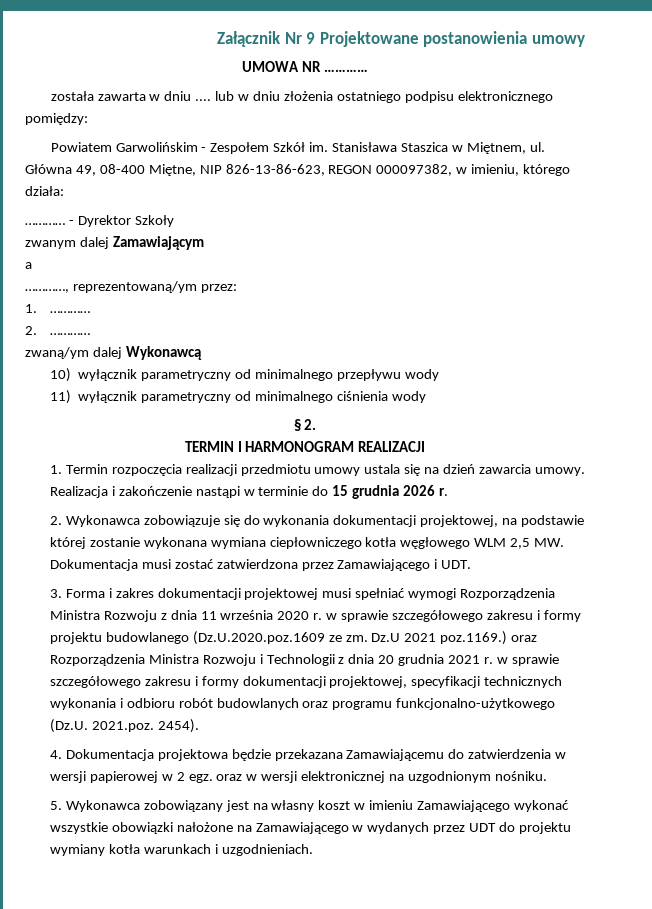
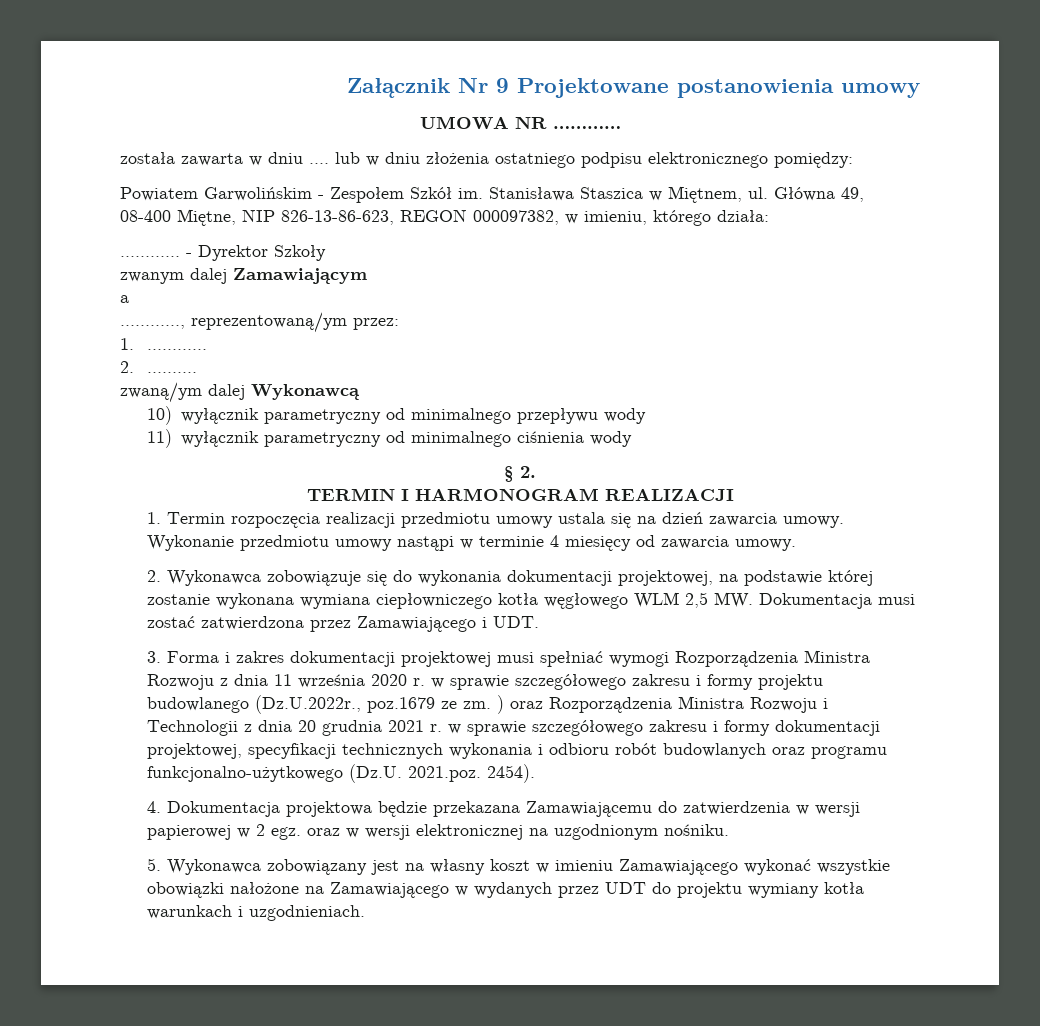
- 2. …………
+ 2. …….…
- Realizacja i zakończenie nastąpi w terminie do 15 grudnia 2026 r.
+ Wykonanie przedmiotu umowy nastąpi w terminie 4 miesięcy od zawarcia umowy.
- 3. Forma i zakres dokumentacji projektowej musi spełniać wymogi Rozporządzenia Ministra Rozwoju z dnia 11 września 2020 r. w sprawie szczegółowego zakresu i formy projektu budowlanego (Dz.U.2020.poz.1609 ze zm. Dz.U 2021 poz.1169.) oraz Rozporządzenia Ministra Rozwoju i Technologii z dnia 20 grudnia 2021 r. w sprawie szczegółowego zakresu i formy dokumentacji projektowej, specyfikacji technicznych wykonania i odbioru robót budowlanych oraz programu funkcjonalno-użytkowego (Dz.U. 2021.poz. 2454).
+ 3. Forma i zakres dokumentacji projektowej musi spełniać wymogi Rozporządzenia Ministra Rozwoju z dnia 11 września 2020 r. w sprawie szczegółowego zakresu i formy projektu budowlanego (Dz.U.2022r., poz.1679 ze zm. ) oraz Rozporządzenia Ministra Rozwoju i Technologii z dnia 20 grudnia 2021 r. w sprawie szczegółowego zakresu i formy dokumentacji projektowej, specyfikacji technicznych wykonania i odbioru robót budowlanych oraz programu funkcjonalno-użytkowego (Dz.U. 2021.poz. 2454).

